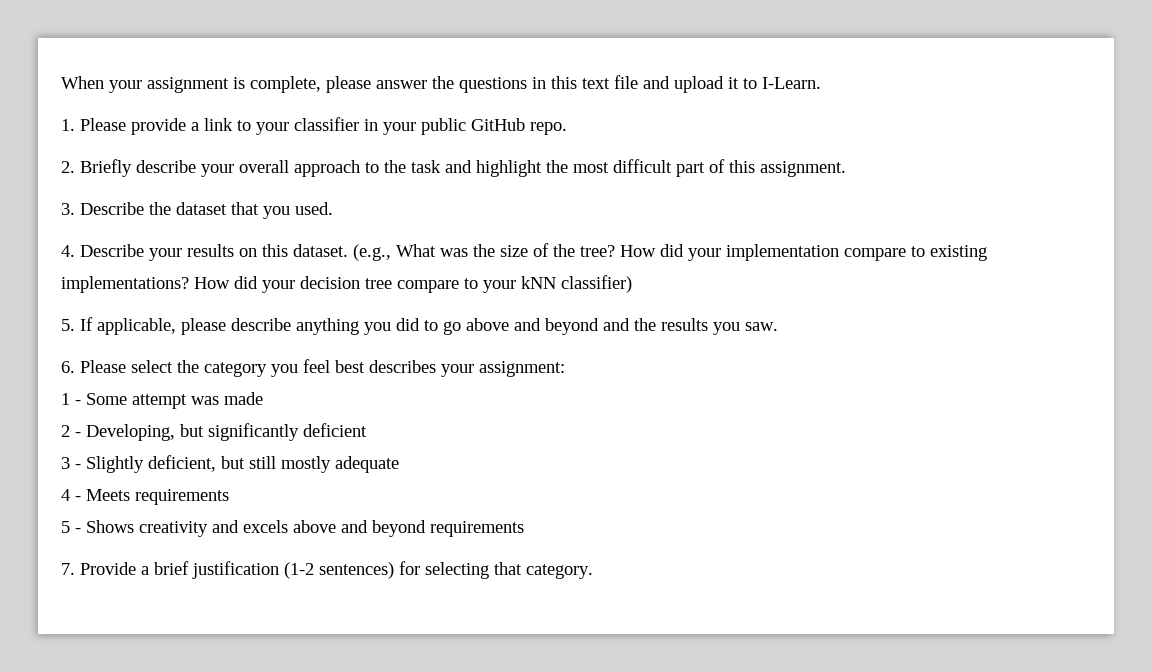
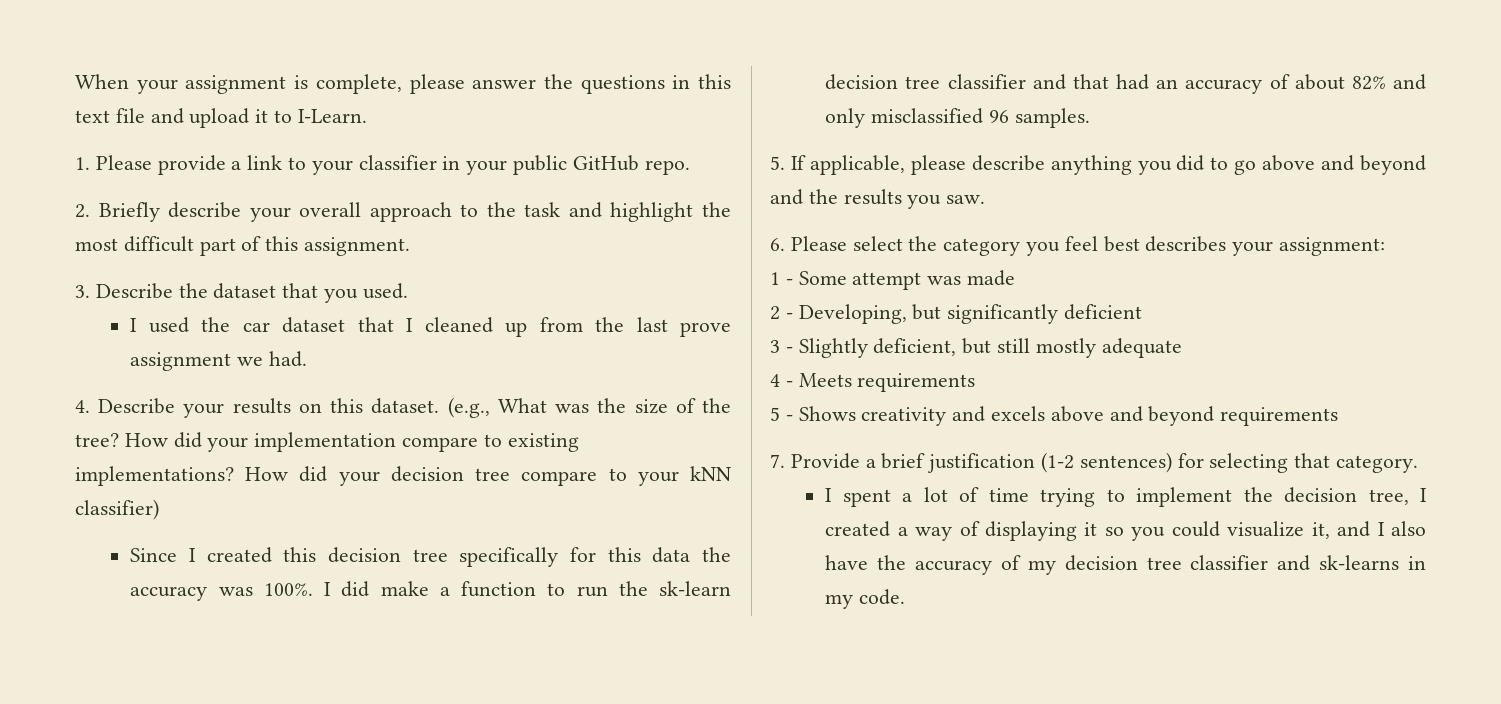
+ I used the car dataset that I cleaned up from the last prove assignment we had.
+ Since I created this decision tree specifically for this data the accuracy was 100%. I did make a function to run the sk-learn decision tree classifier and that had an accuracy of about 82% and only misclassified 96 samples.
+ I spent a lot of time trying to implement the decision tree, I created a way of displaying it so you could visualize it, and I also have the accuracy of my decision tree classifier and sk-learns in my code.

